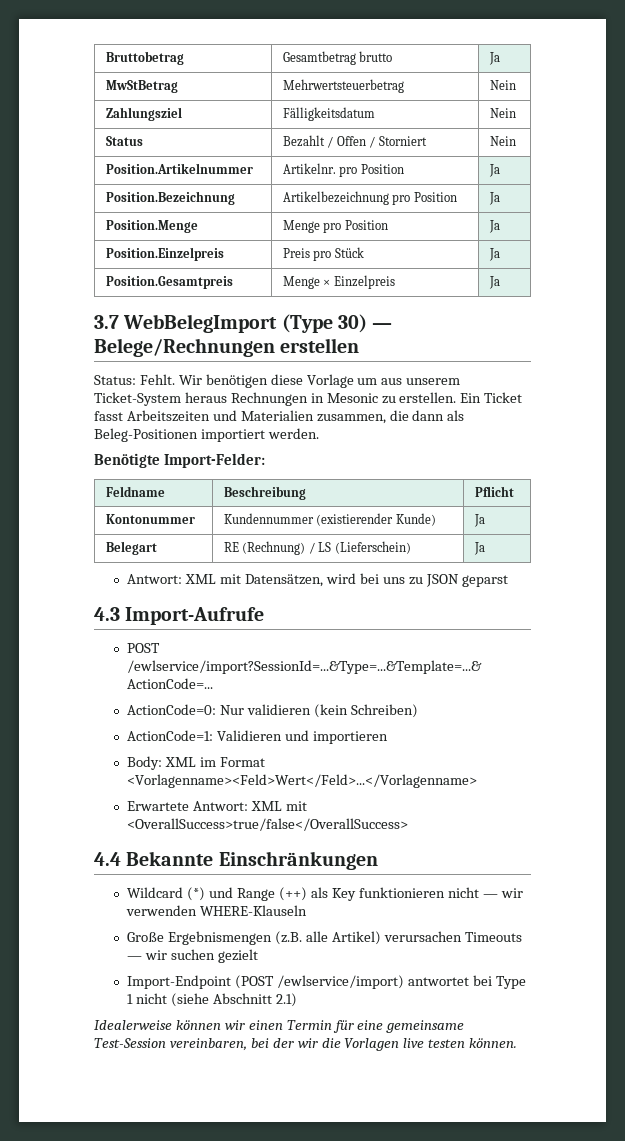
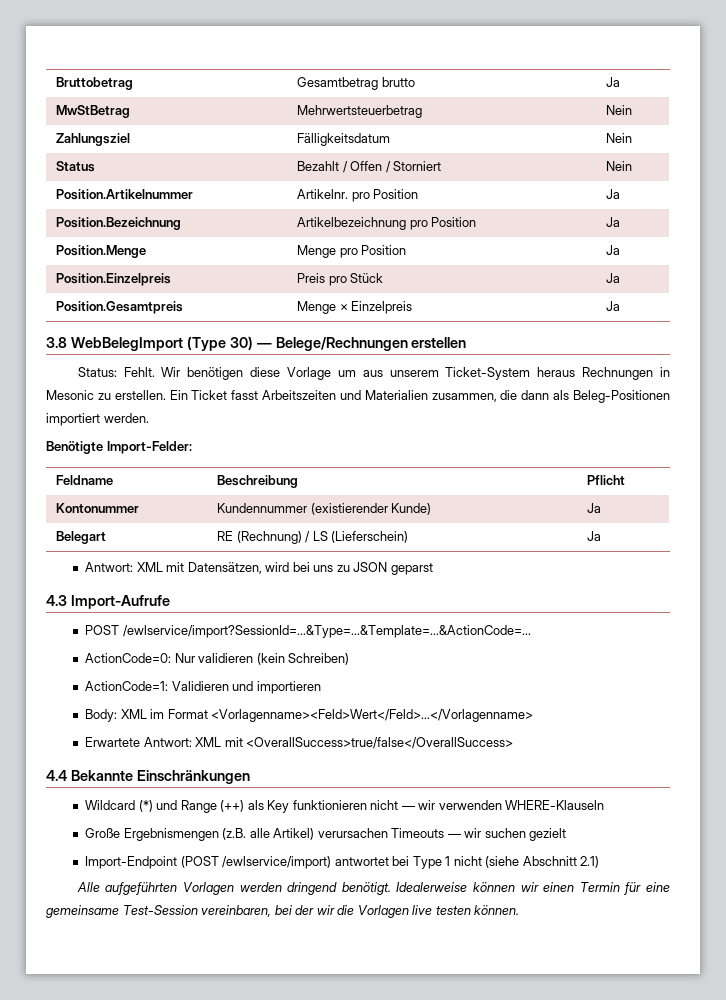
- 3.7 WebBelegImport (Type 30) — Belege/Rechnungen erstellen
+ 3.8 WebBelegImport (Type 30) — Belege/Rechnungen erstellen
+ Alle aufgeführten Vorlagen werden dringend benötigt.

